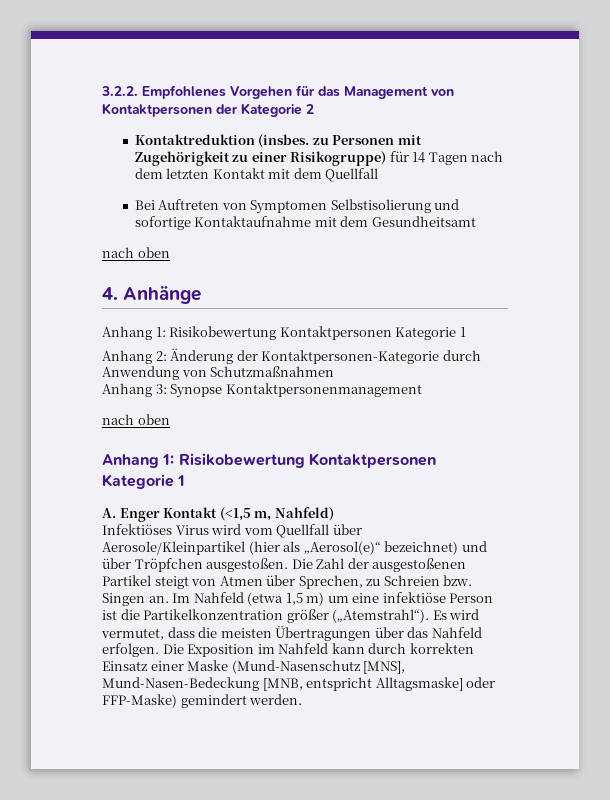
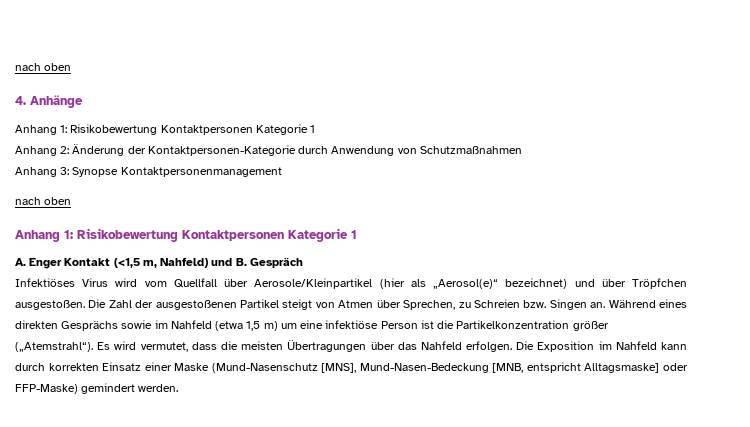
- 3.2.2. Empfohlenes Vorgehen für das Management von Kontaktpersonen der Kategorie 2
- Kontaktreduktion (insbes. zu Personen mit Zugehörigkeit zu einer Risikogruppe) für 14 Tagen nach dem letzten Kontakt mit dem Quellfall
- Bei Auftreten von Symptomen Selbstisolierung und sofortige Kontaktaufnahme mit dem Gesundheitsamt
- A. Enger Kontakt (<1,5 m, Nahfeld)
+ A. Enger Kontakt (<1,5 m, Nahfeld) und B. Gespräch
- Im Nahfeld (etwa 1,5 m) um eine infektiöse Person ist die Partikelkonzentration größer („Atemstrahl“).
+ Während eines direkten Gesprächs sowie im Nahfeld (etwa 1,5 m) um eine infektiöse Person ist die Partikelkonzentration größer („Atemstrahl“).

